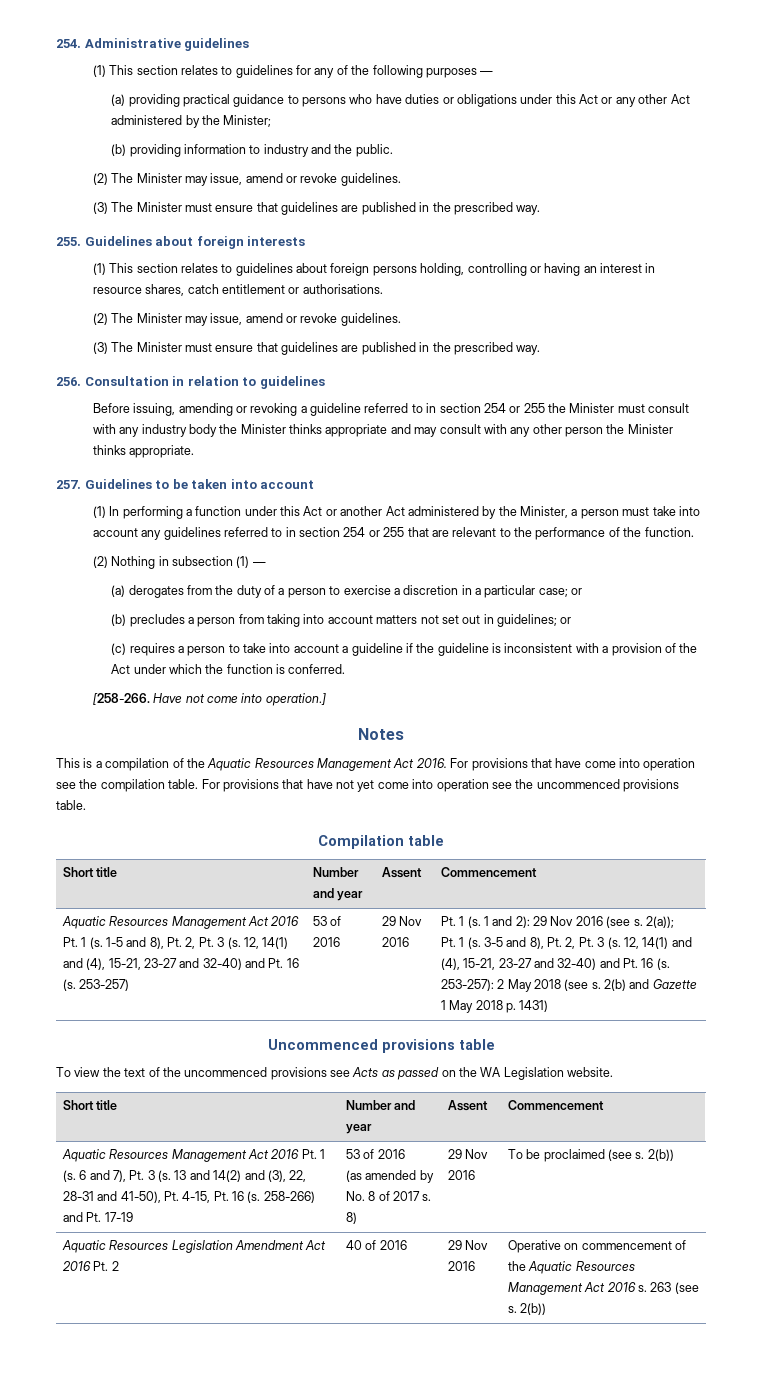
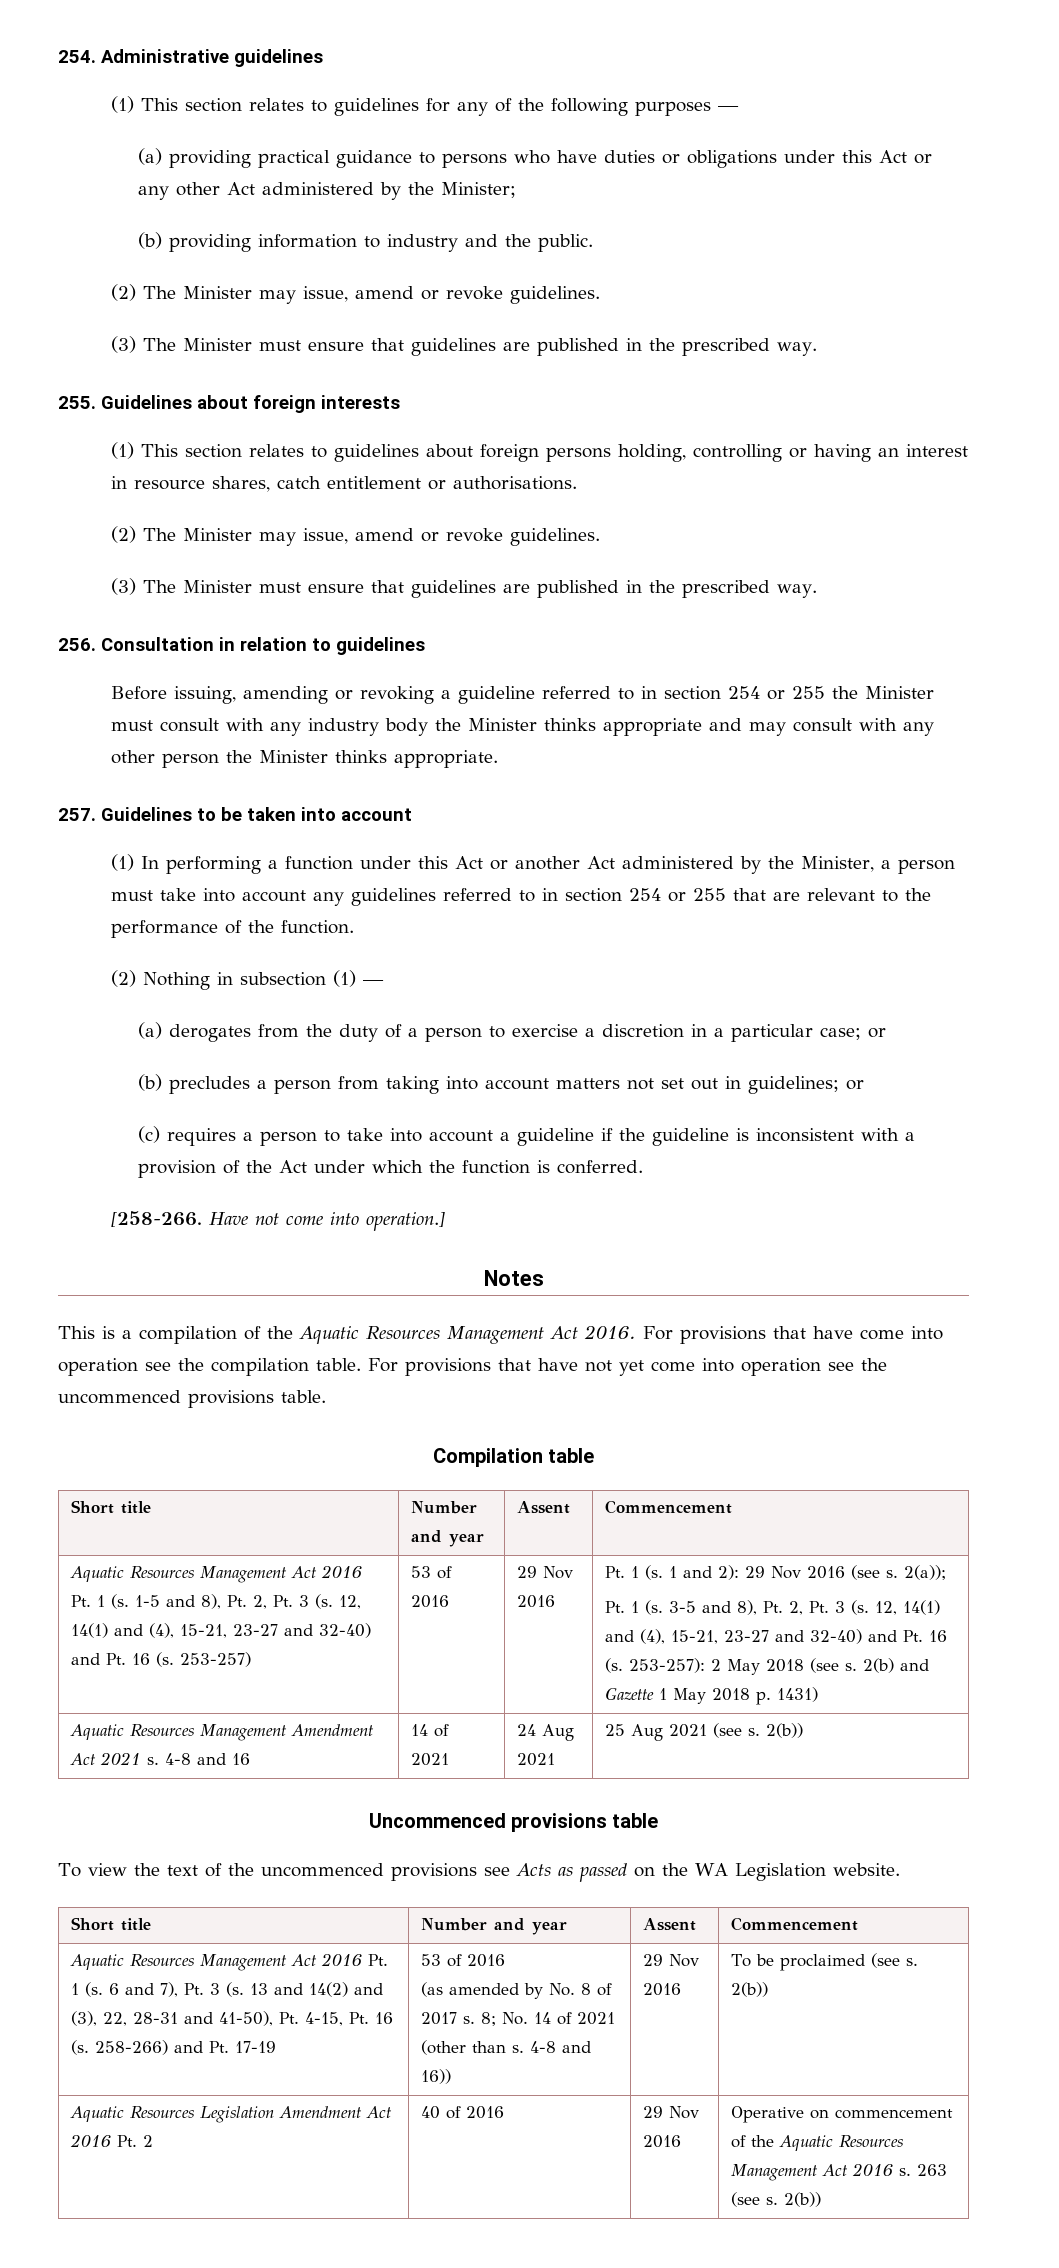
+ Aquatic Resources Management Amendment Act 2021 s. 4-8 and 16 | 14 of 2021 | 24 Aug 2021 | 25 Aug 2021 (see s. 2(b))
- 8)
+ 8; No. 14 of 2021 (other than s. 4-8 and 16))

